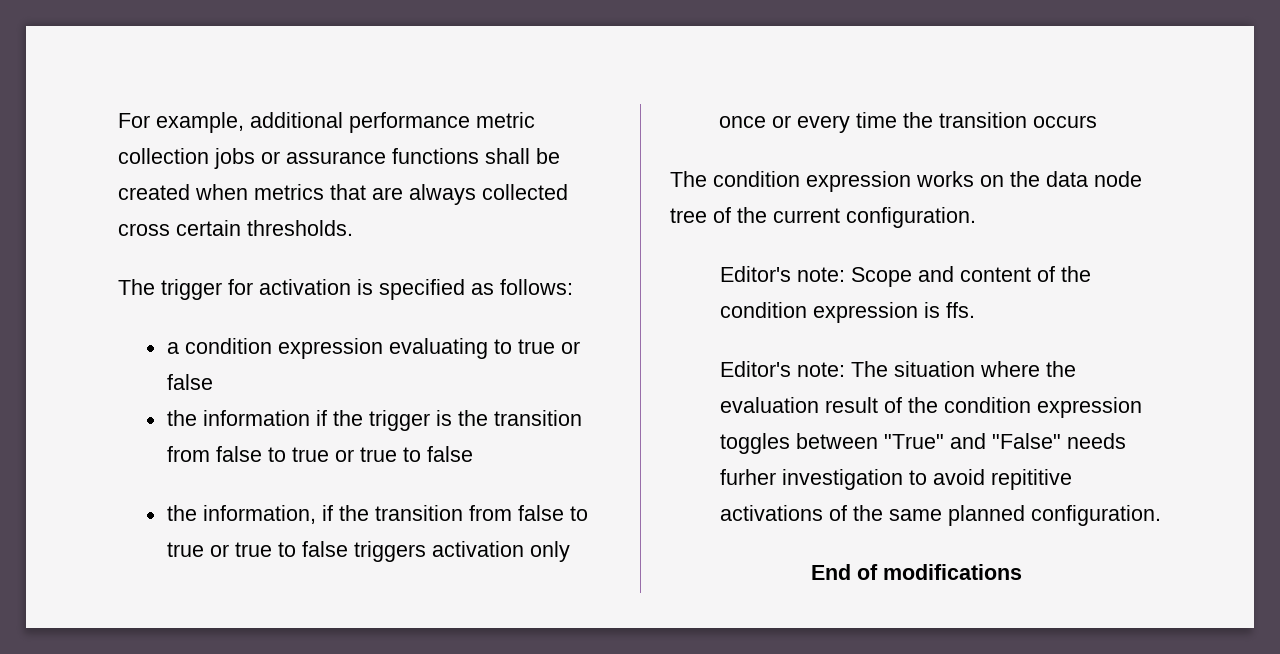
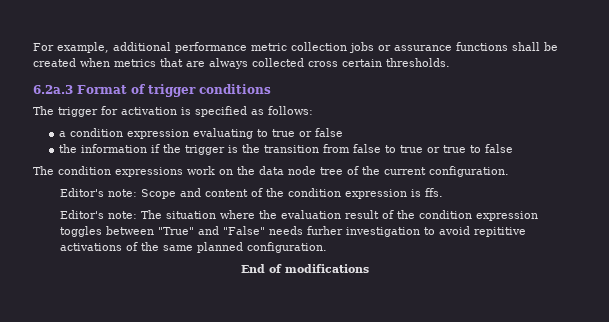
+ 6.2a.3 Format of trigger conditions
- the information, if the transition from false to true or true to false triggers activation only once or every time the transition occurs
- The condition expression works on the data node tree of the current configuration.
+ The condition expressions work on the data node tree of the current configuration.

